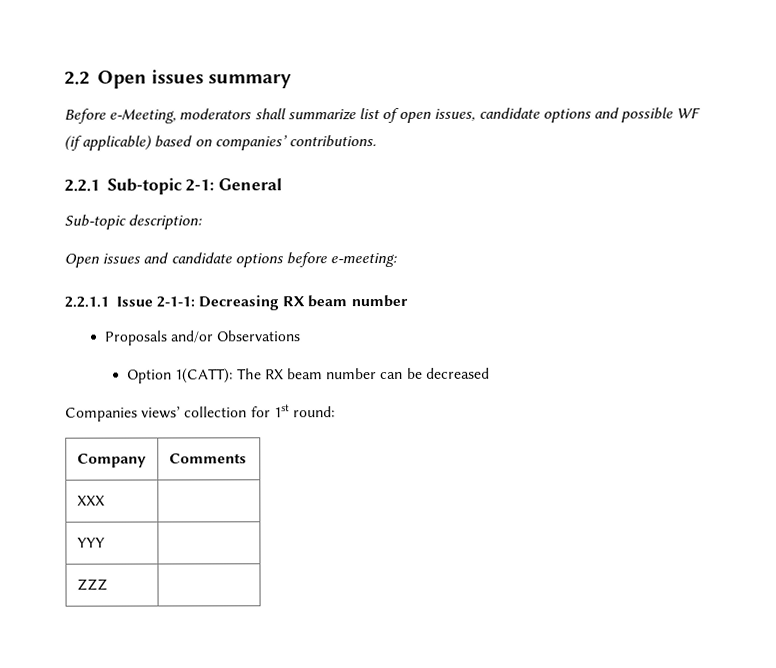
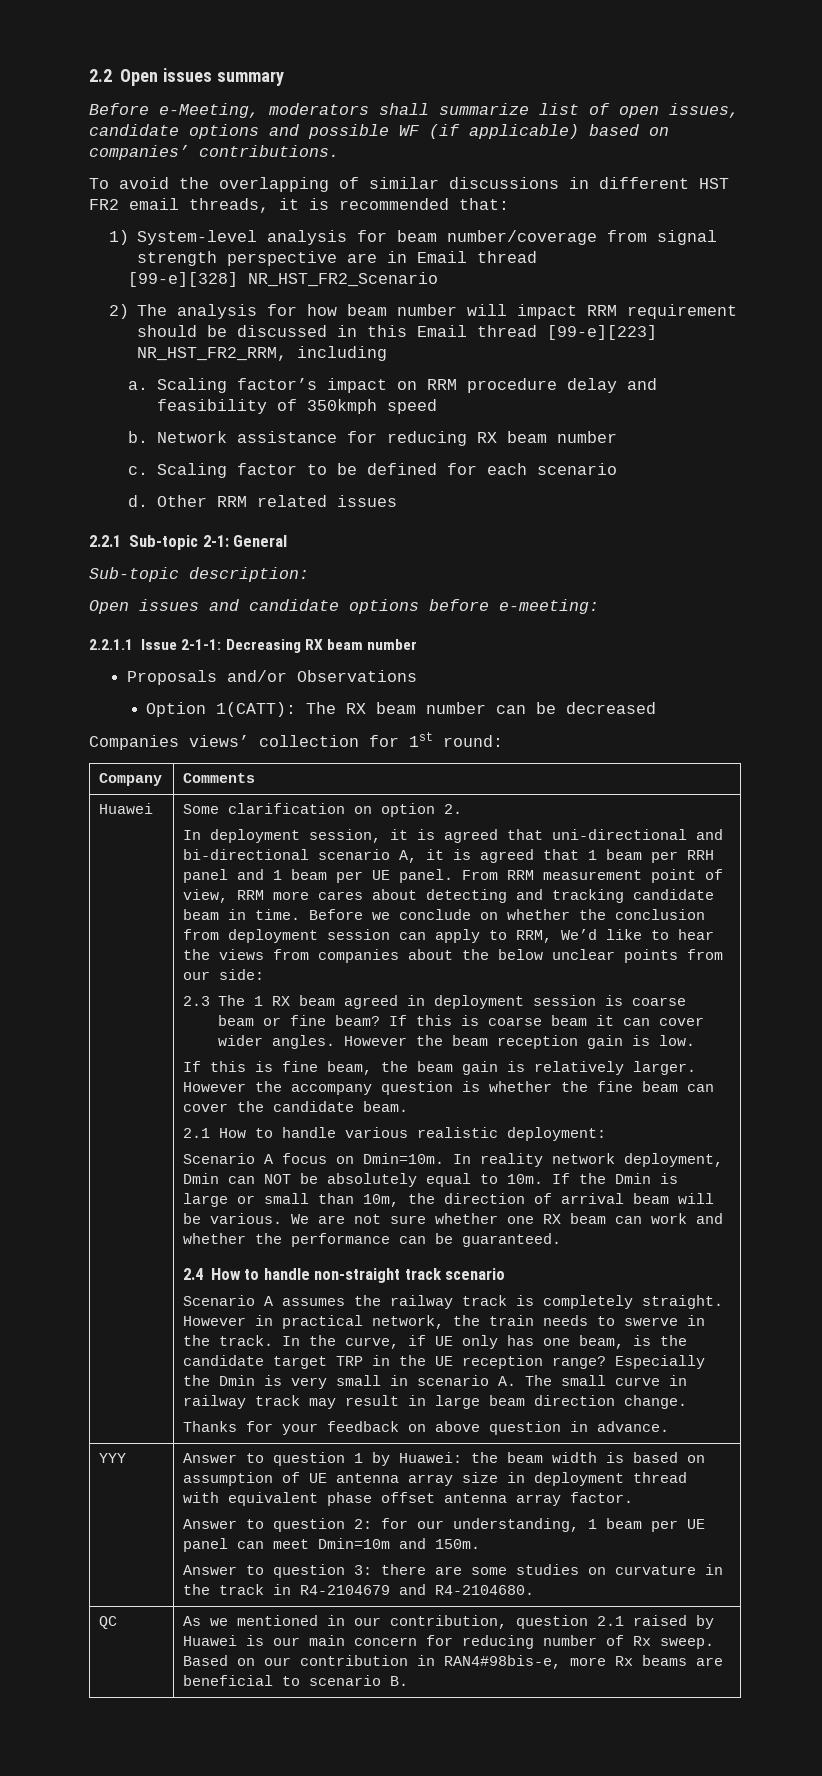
+ To avoid the overlapping of similar discussions in different HST FR2 email threads, it is recommended that:
+ 1) System-level analysis for beam number/coverage from signal strength perspective are in Email thread
+ [99-e][328] NR_HST_FR2_Scenario
+ 2) The analysis for how beam number will impact RRM requirement should be discussed in this Email thread [99-e][223] NR_HST_FR2_RRM, including
+ a. Scaling factor’s impact on RRM procedure delay and feasibility of 350kmph speed
+ b. Network assistance for reducing RX beam number
+ c. Scaling factor to be defined for each scenario
+ d. Other RRM related issues
- XXX |
- YYY |
- ZZZ |
+ Huawei | Some clarification on option 2.
+ In deployment session, it is agreed that uni-directional and bi-directional scenario A, it is agreed that 1 beam per RRH panel and 1 beam per UE panel. From RRM measurement point of view, RRM more cares about detecting and tracking candidate beam in time. Before we conclude on whether the conclusion from deployment session can apply to RRM, We’d like to hear the views from companies about the below unclear points from our side:
+ 2.3 The 1 RX beam agreed in deployment session is coarse beam or fine beam? If this is coarse beam it can cover wider angles. However the beam reception gain is low.
+ If this is fine beam, the beam gain is relatively larger. However the accompany question is whether the fine beam can cover the candidate beam.
+ 2.1 How to handle various realistic deployment:
+ Scenario A focus on Dmin=10m. In reality network deployment, Dmin can NOT be absolutely equal to 10m. If the Dmin is large or small than 10m, the direction of arrival beam will be various. We are not sure whether one RX beam can work and whether the performance can be guaranteed.
+ 2.4 How to handle non-straight track scenario
+ Scenario A assumes the railway track is completely straight. However in practical network, the train needs to swerve in the track. In the curve, if UE only has one beam, is the candidate target TRP in the UE reception range? Especially the Dmin is very small in scenario A. The small curve in railway track may result in large beam direction change.
+ Thanks for your feedback on above question in advance.
+ YYY | Answer to question 1 by Huawei: the beam width is based on assumption of UE antenna array size in deployment thread with equivalent phase offset antenna array factor.
+ Answer to question 2: for our understanding, 1 beam per UE panel can meet Dmin=10m and 150m.
+ Answer to question 3: there are some studies on curvature in the track in R4-2104679 and R4-2104680.
+ QC | As we mentioned in our contribution, question 2.1 raised by Huawei is our main concern for reducing number of Rx sweep. Based on our contribution in RAN4#98bis-e, more Rx beams are beneficial to scenario B.

